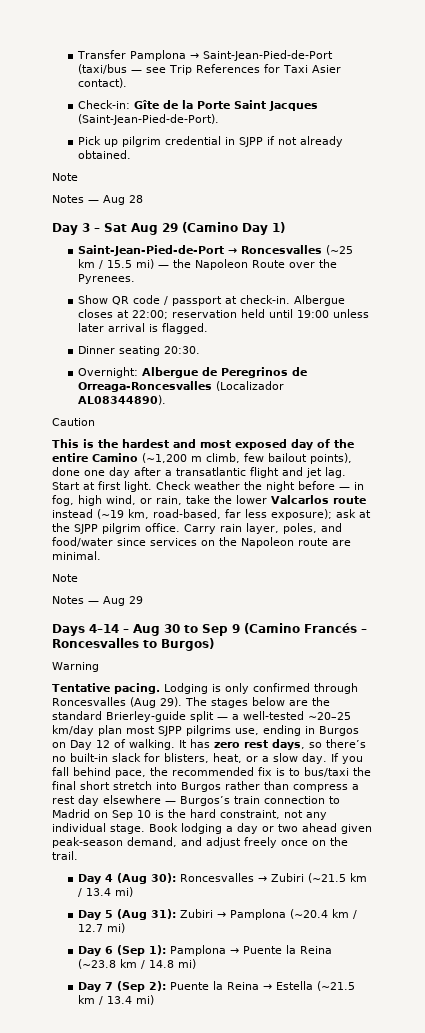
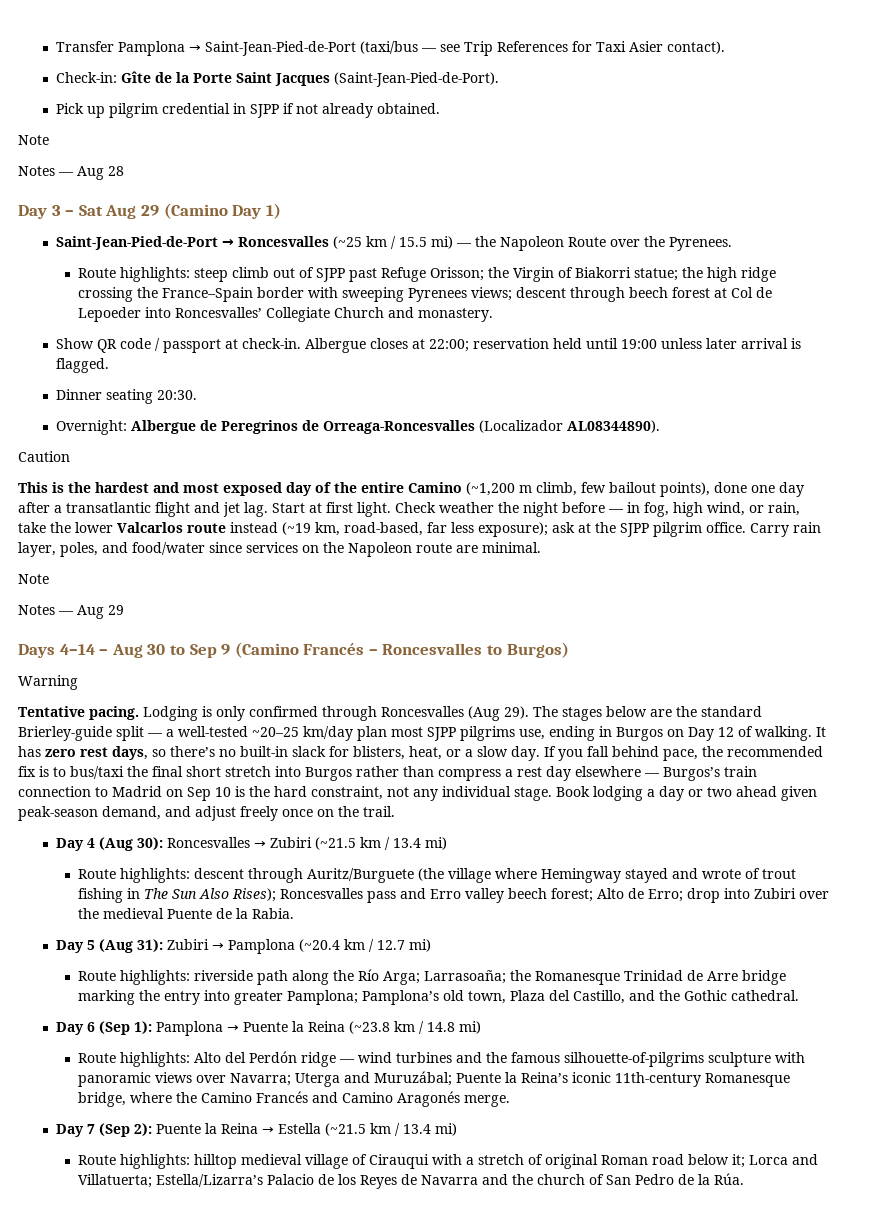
+ Route highlights: steep climb out of SJPP past Refuge Orisson; the Virgin of Biakorri statue; the high ridge crossing the France–Spain border with sweeping Pyrenees views; descent through beech forest at Col de Lepoeder into Roncesvalles’ Collegiate Church and monastery.
+ Route highlights: descent through Auritz/Burguete (the village where Hemingway stayed and wrote of trout fishing in The Sun Also Rises); Roncesvalles pass and Erro valley beech forest; Alto de Erro; drop into Zubiri over the medieval Puente de la Rabia.
+ Route highlights: riverside path along the Río Arga; Larrasoaña; the Romanesque Trinidad de Arre bridge marking the entry into greater Pamplona; Pamplona’s old town, Plaza del Castillo, and the Gothic cathedral.
+ Route highlights: Alto del Perdón ridge — wind turbines and the famous silhouette-of-pilgrims sculpture with panoramic views over Navarra; Uterga and Muruzábal; Puente la Reina’s iconic 11th-century Romanesque bridge, where the Camino Francés and Camino Aragonés merge.
+ Route highlights: hilltop medieval village of Cirauqui with a stretch of original Roman road below it; Lorca and Villatuerta; Estella/Lizarra’s Palacio de los Reyes de Navarra and the church of San Pedro de la Rúa.

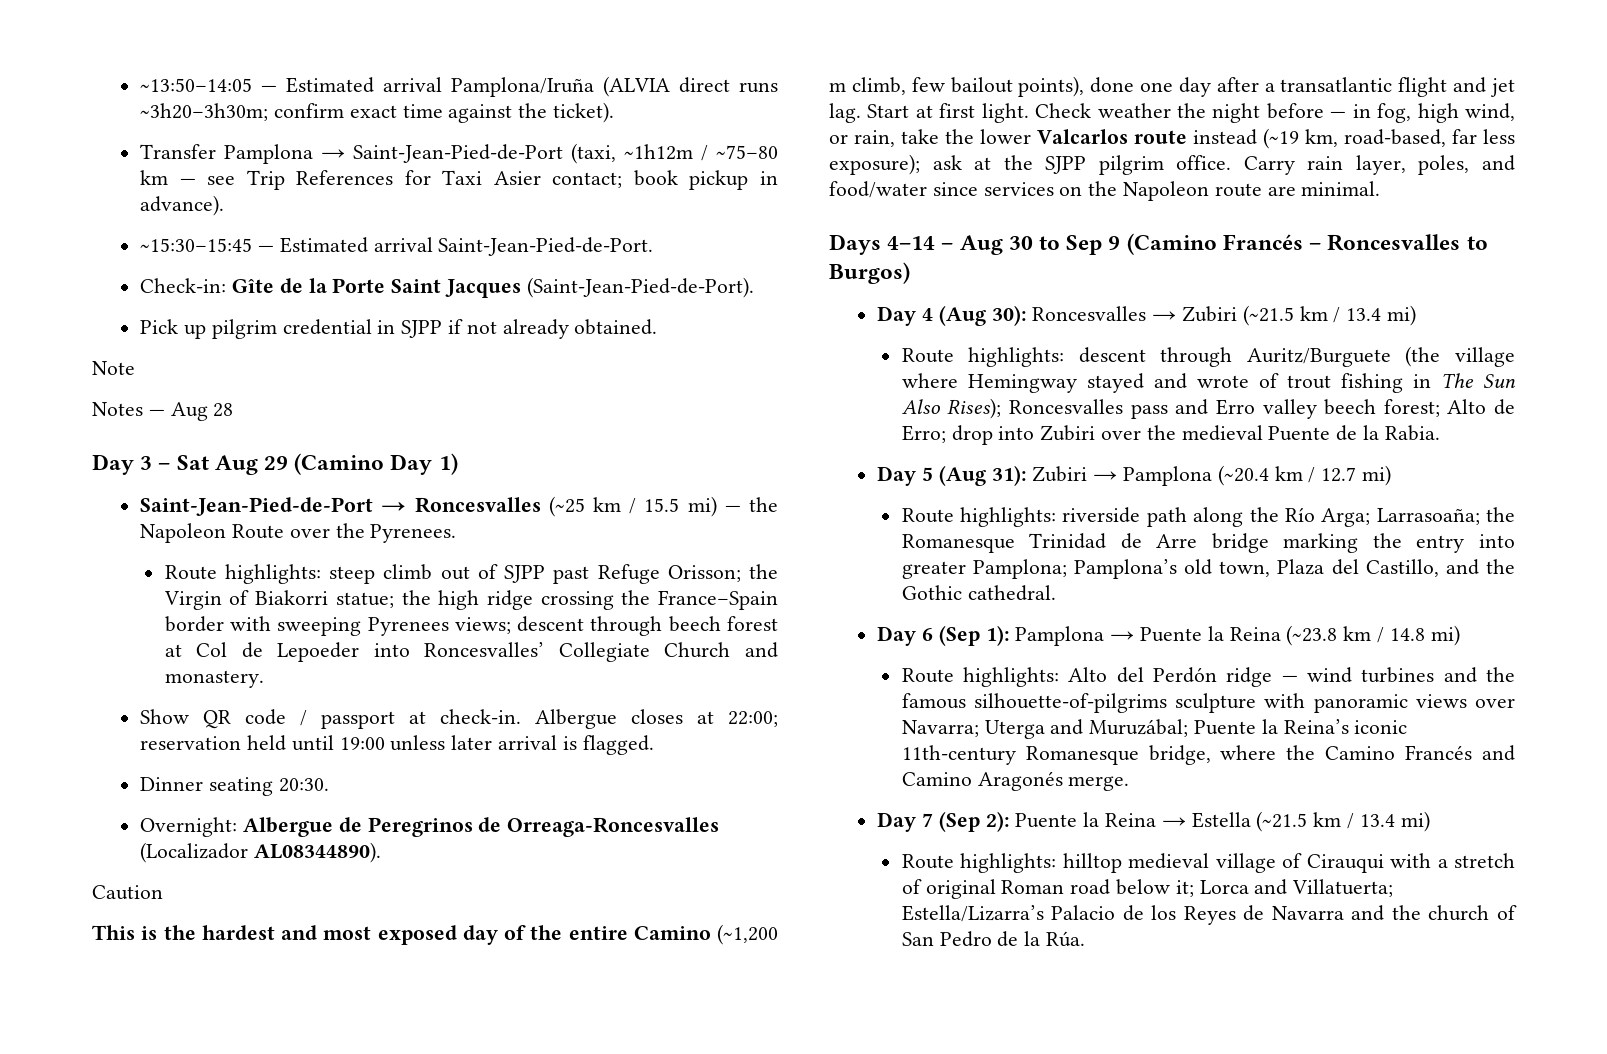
- Transfer Pamplona → Saint-Jean-Pied-de-Port (taxi/bus — see Trip References for Taxi Asier contact).
+ ~13:50–14:05 — Estimated arrival Pamplona/Iruña (ALVIA direct runs ~3h20–3h30m; confirm exact time against the ticket).
+ Transfer Pamplona → Saint-Jean-Pied-de-Port (taxi, ~1h12m / ~75–80 km — see Trip References for Taxi Asier contact; book pickup in advance).
+ ~15:30–15:45 — Estimated arrival Saint-Jean-Pied-de-Port.
  Carry rain layer, poles, and food/water since services on the Napoleon route are minimal.
- Note
- Notes — Aug 29
- Warning
- Tentative pacing. Lodging is only confirmed through Roncesvalles (Aug 29). The stages below are the standard Brierley-guide split — a well-tested ~20–25 km/day plan most SJPP pilgrims use, ending in Burgos on Day 12 of walking. It has zero rest days, so there’s no built-in slack for blisters, heat, or a slow day. If you fall behind pace, the recommended fix is to bus/taxi the final short stretch into Burgos rather than compress a rest day elsewhere — Burgos’s train connection to Madrid on Sep 10 is the hard constraint, not any individual stage. Book lodging a day or two ahead given peak-season demand, and adjust freely once on the trail.

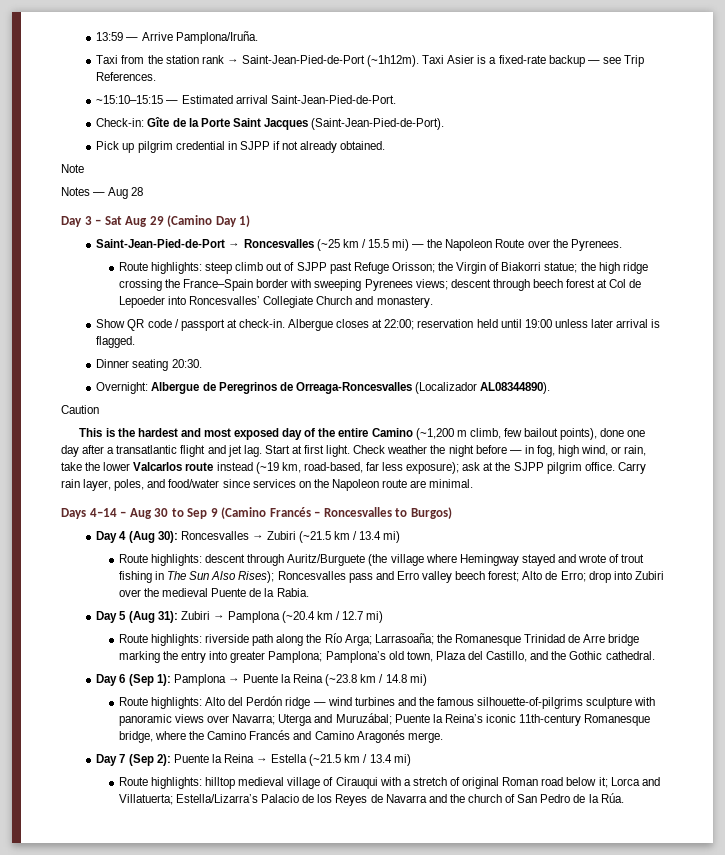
- ~13:50–14:05 — Estimated arrival Pamplona/Iruña (ALVIA direct runs ~3h20–3h30m; confirm exact time against the ticket).
- Transfer Pamplona → Saint-Jean-Pied-de-Port (taxi, ~1h12m / ~75–80 km — see Trip References for Taxi Asier contact; book pickup in advance).
- ~15:30–15:45 — Estimated arrival Saint-Jean-Pied-de-Port.
+ 13:59 — Arrive Pamplona/Iruña.
+ Taxi from the station rank → Saint-Jean-Pied-de-Port (~1h12m). Taxi Asier is a fixed-rate backup — see Trip References.
+ ~15:10–15:15 — Estimated arrival Saint-Jean-Pied-de-Port.

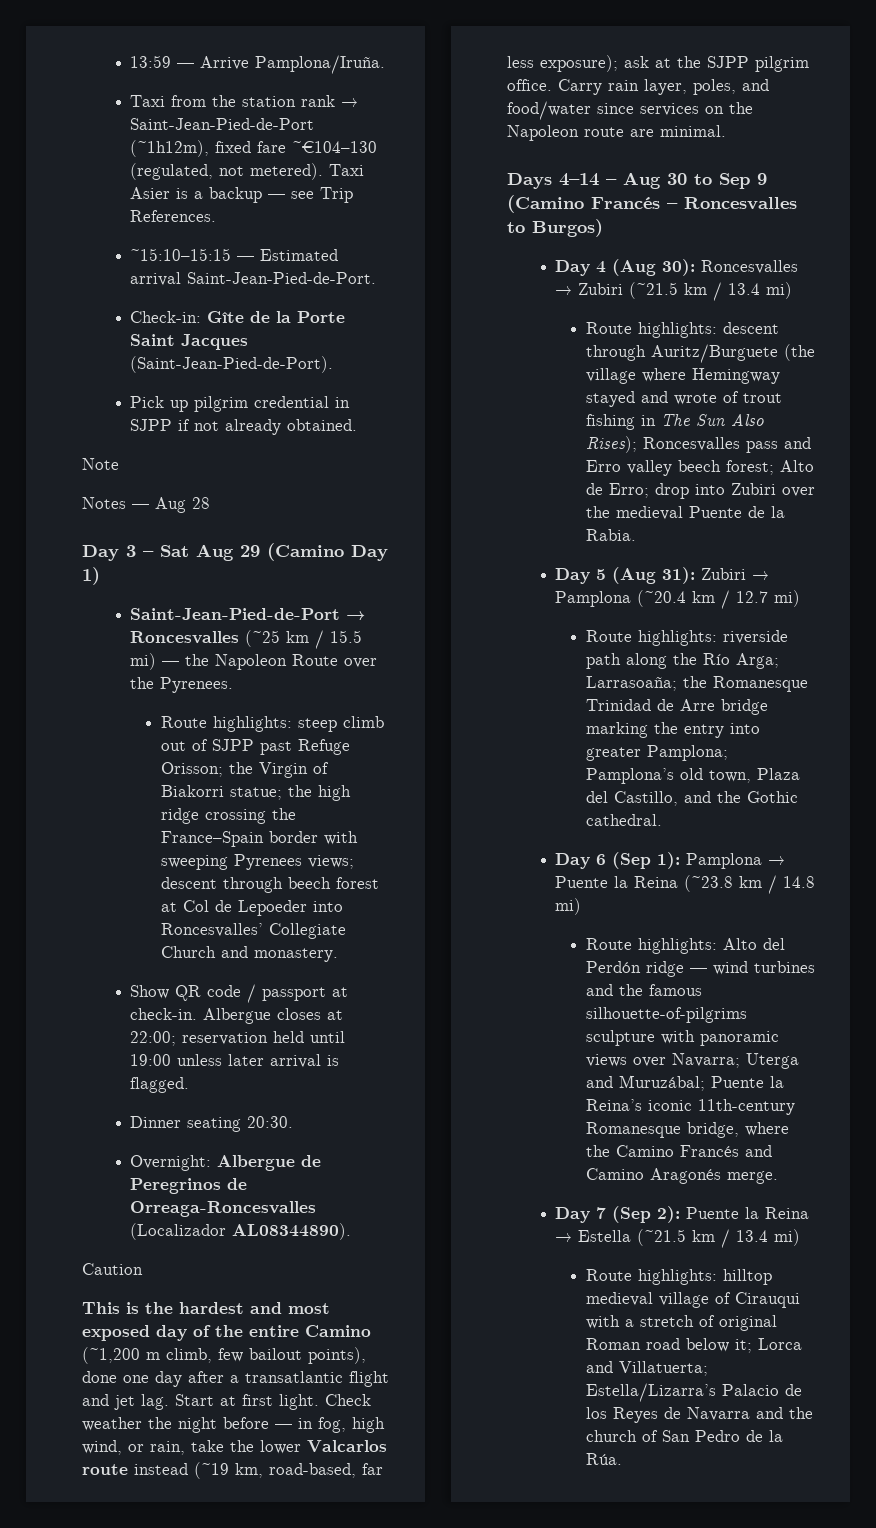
- Taxi from the station rank → Saint-Jean-Pied-de-Port (~1h12m).
+ Taxi from the station rank → Saint-Jean-Pied-de-Port (~1h12m), fixed fare ~€104–130 (regulated, not metered).
- Taxi Asier is a fixed-rate backup — see Trip References.
+ Taxi Asier is a backup — see Trip References.

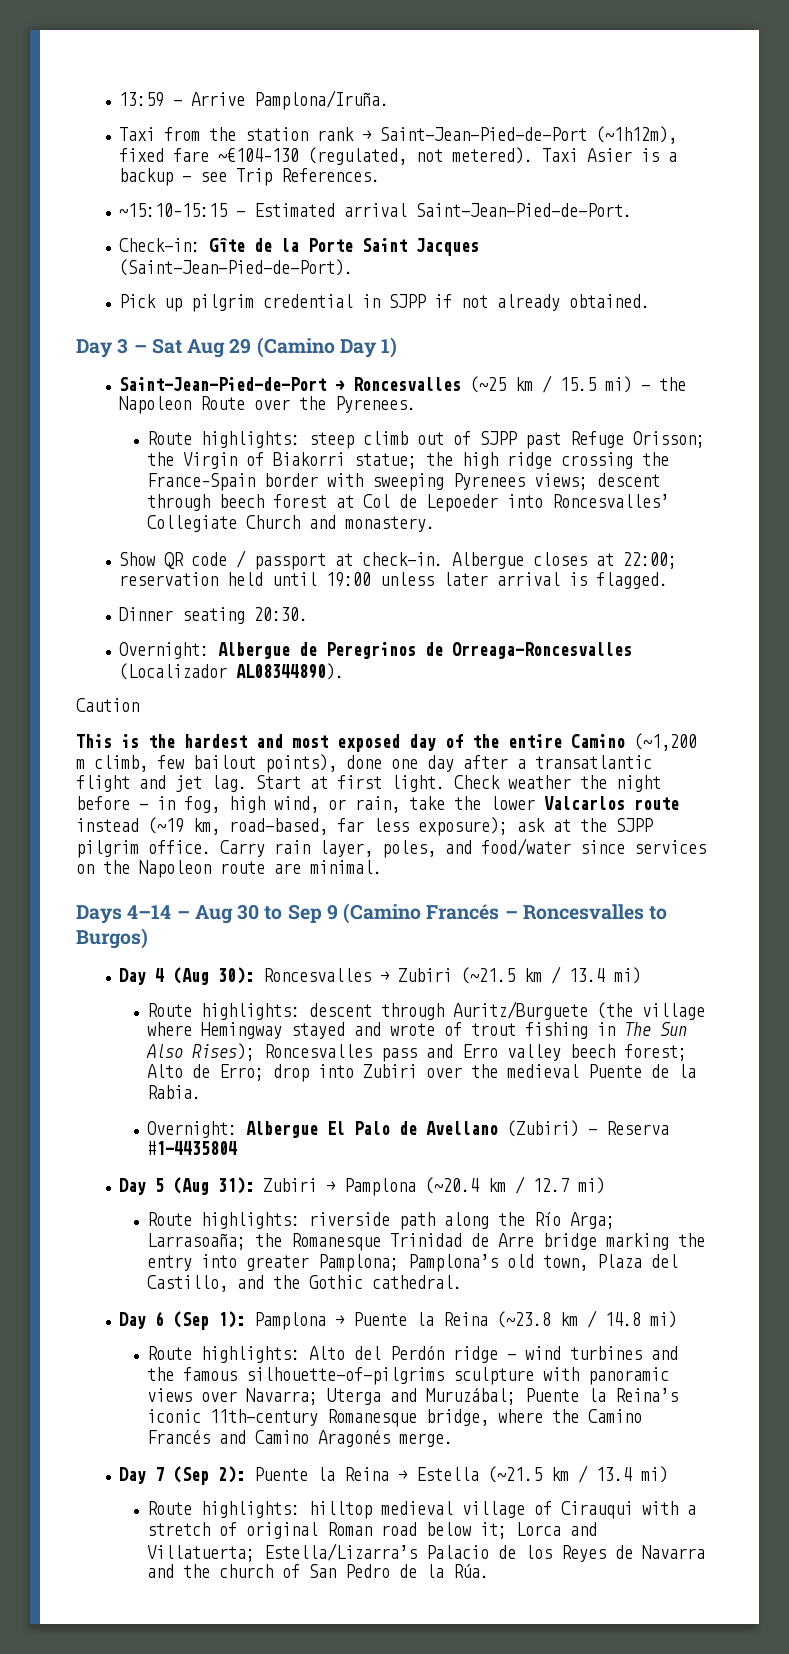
- Note
- Notes — Aug 28
+ Overnight: Albergue El Palo de Avellano (Zubiri) — Reserva #1-4435804

